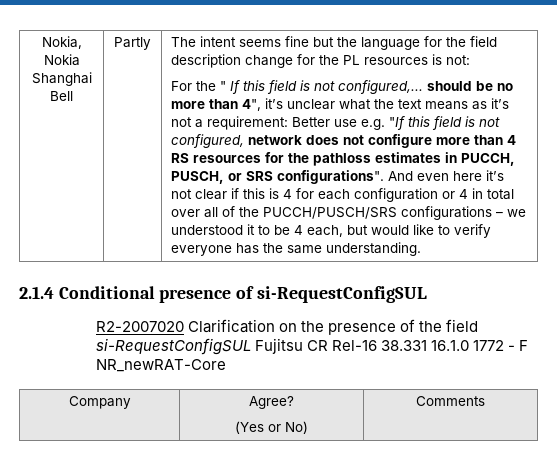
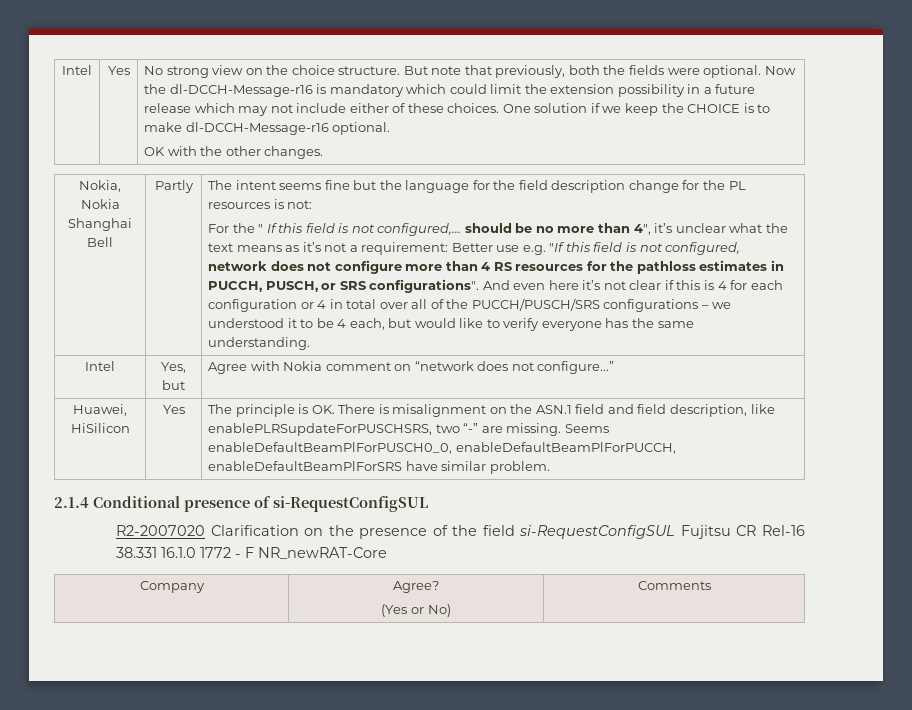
+ Intel | Yes | No strong view on the choice structure. But note that previously, both the fields were optional. Now the dl-DCCH-Message-r16 is mandatory which could limit the extension possibility in a future release which may not include either of these choices. One solution if we keep the CHOICE is to make dl-DCCH-Message-r16 optional.
+ OK with the other changes.
+ Intel | Yes, but | Agree with Nokia comment on “network does not configure...”
+ Huawei, HiSilicon | Yes | The principle is OK. There is misalignment on the ASN.1 field and field description, like enablePLRSupdateForPUSCHSRS, two “-” are missing. Seems enableDefaultBeamPlForPUSCH0_0, enableDefaultBeamPlForPUCCH, enableDefaultBeamPlForSRS have similar problem.

